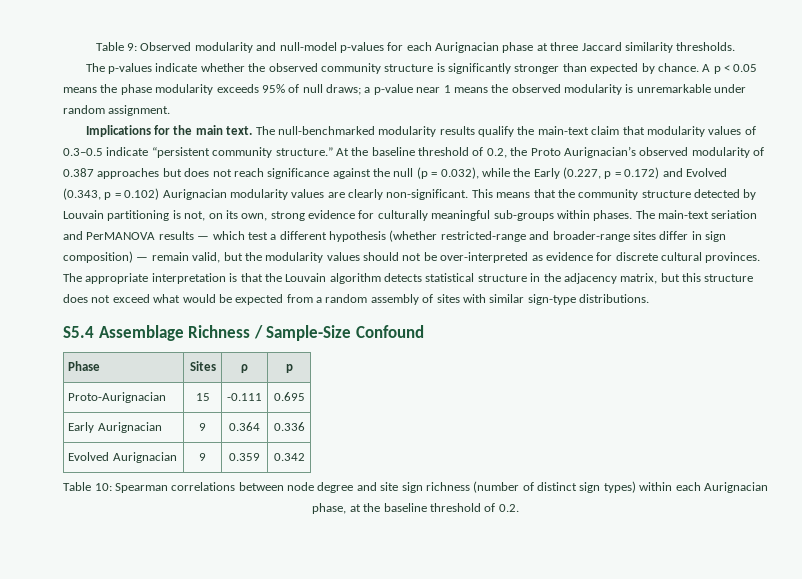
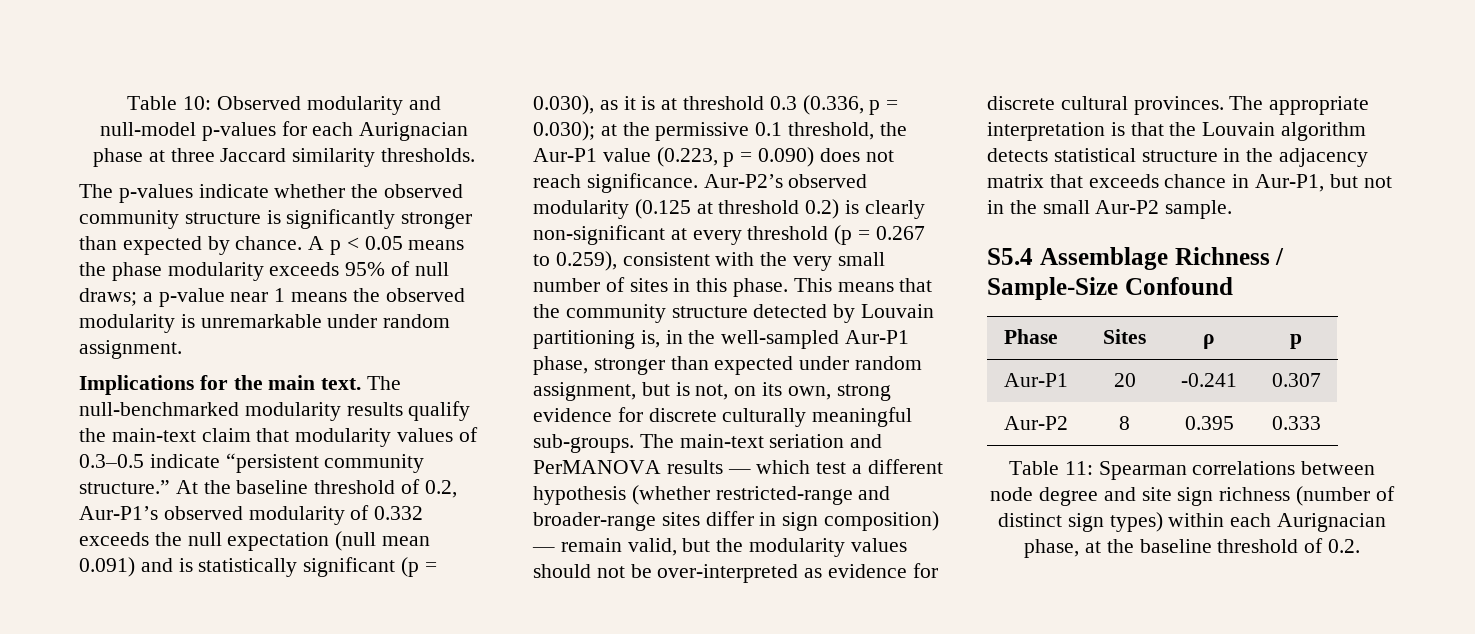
- Table 9: Observed modularity and null-model p-values for each Aurignacian phase at three Jaccard similarity thresholds.
+ Table 10: Observed modularity and null-model p-values for each Aurignacian phase at three Jaccard similarity thresholds.
- At the baseline threshold of 0.2, the Proto Aurignacian’s observed modularity of 0.387 approaches but does not reach significance against the null (p = 0.032), while the Early (0.227, p = 0.172) and Evolved (0.343, p = 0.102) Aurignacian modularity values are clearly non-significant.
+ At the baseline threshold of 0.2, Aur-P1’s observed modularity of 0.332 exceeds the null expectation (null mean 0.091) and is statistically significant (p = 0.030), as it is at threshold 0.3 (0.336, p = 0.030); at the permissive 0.1 threshold, the Aur-P1 value (0.223, p = 0.090) does not reach significance. Aur-P2’s observed modularity (0.125 at threshold 0.2) is clearly non-significant at every threshold (p = 0.267 to 0.259), consistent with the very small number of sites in this phase.
- This means that the community structure detected by Louvain partitioning is not, on its own, strong evidence for culturally meaningful sub-groups within phases.
+ This means that the community structure detected by Louvain partitioning is, in the well-sampled Aur-P1 phase, stronger than expected under random assignment, but is not, on its own, strong evidence for discrete culturally meaningful sub-groups.
- The appropriate interpretation is that the Louvain algorithm detects statistical structure in the adjacency matrix, but this structure does not exceed what would be expected from a random assembly of sites with similar sign-type distributions.
+ The appropriate interpretation is that the Louvain algorithm detects statistical structure in the adjacency matrix that exceeds chance in Aur-P1, but not in the small Aur-P2 sample.
- Proto-Aurignacian | 15 | -0.111 | 0.695
- Early Aurignacian | 9 | 0.364 | 0.336
- Evolved Aurignacian | 9 | 0.359 | 0.342
- Table 10: Spearman correlations between node degree and site sign richness (number of distinct sign types) within each Aurignacian phase, at the baseline threshold of 0.2.
+ Aur-P1 | 20 | -0.241 | 0.307
+ Aur-P2 | 8 | 0.395 | 0.333
+ Table 11: Spearman correlations between node degree and site sign richness (number of distinct sign types) within each Aurignacian phase, at the baseline threshold of 0.2.

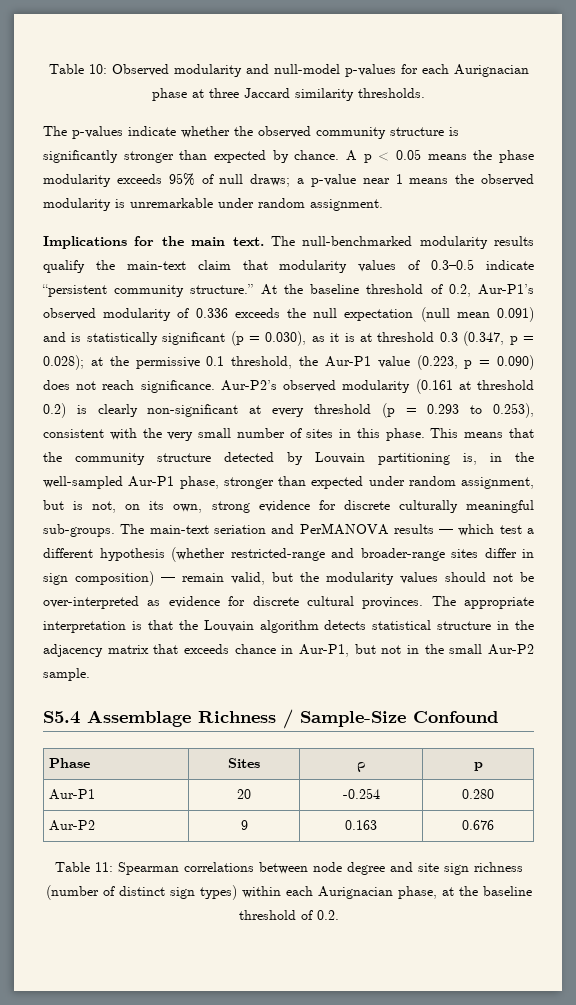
- At the baseline threshold of 0.2, Aur-P1’s observed modularity of 0.332 exceeds the null expectation (null mean 0.091) and is statistically significant (p = 0.030), as it is at threshold 0.3 (0.336, p = 0.030); at the permissive 0.1 threshold, the Aur-P1 value (0.223, p = 0.090) does not reach significance.
+ At the baseline threshold of 0.2, Aur-P1’s observed modularity of 0.336 exceeds the null expectation (null mean 0.091) and is statistically significant (p = 0.030), as it is at threshold 0.3 (0.347, p = 0.028); at the permissive 0.1 threshold, the Aur-P1 value (0.223, p = 0.090) does not reach significance.
- Aur-P2’s observed modularity (0.125 at threshold 0.2) is clearly non-significant at every threshold (p = 0.267 to 0.259), consistent with the very small number of sites in this phase.
+ Aur-P2’s observed modularity (0.161 at threshold 0.2) is clearly non-significant at every threshold (p = 0.293 to 0.253), consistent with the very small number of sites in this phase.
- Aur-P1 | 20 | -0.241 | 0.307
+ Aur-P1 | 20 | -0.254 | 0.280
- Aur-P2 | 8 | 0.395 | 0.333
+ Aur-P2 | 9 | 0.163 | 0.676

